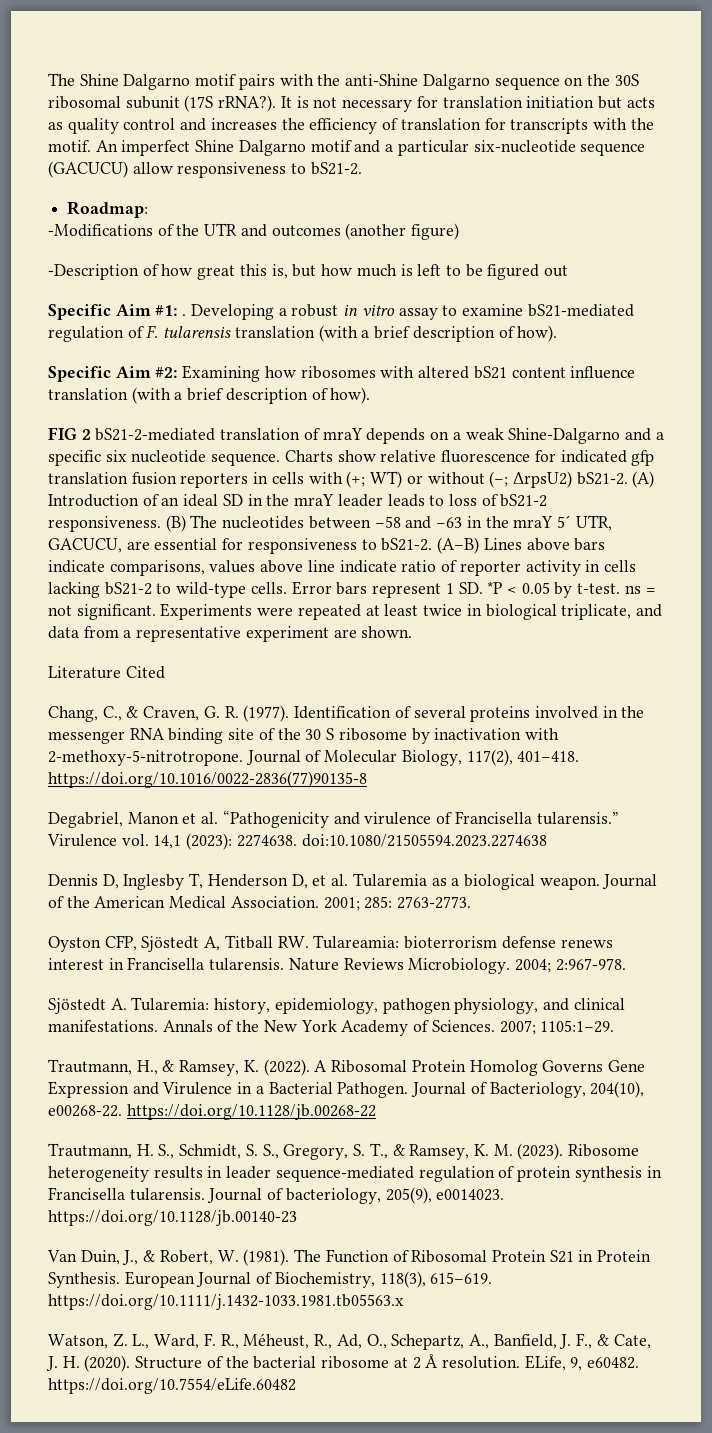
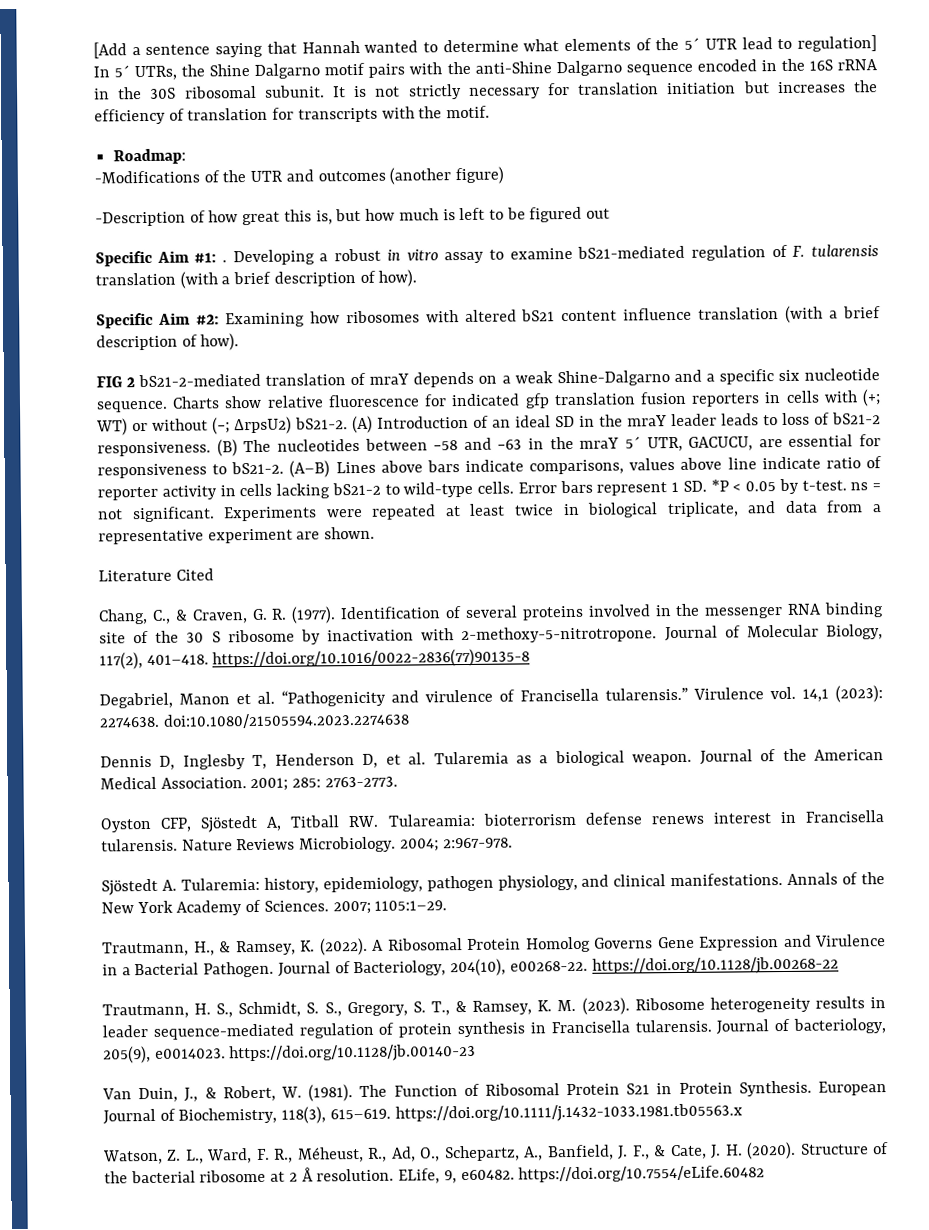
- The Shine Dalgarno motif pairs with the anti-Shine Dalgarno sequence on the 30S ribosomal subunit (17S rRNA?).
+ [Add a sentence saying that Hannah wanted to determine what elements of the 5´ UTR lead to regulation] In 5´ UTRs, the Shine Dalgarno motif pairs with the anti-Shine Dalgarno sequence encoded in the 16S rRNA in the 30S ribosomal subunit.
- It is not necessary for translation initiation but acts as quality control and increases the efficiency of translation for transcripts with the motif. An imperfect Shine Dalgarno motif and a particular six-nucleotide sequence (GACUCU) allow responsiveness to bS21-2.
+ It is not strictly necessary for translation initiation but increases the efficiency of translation for transcripts with the motif.

